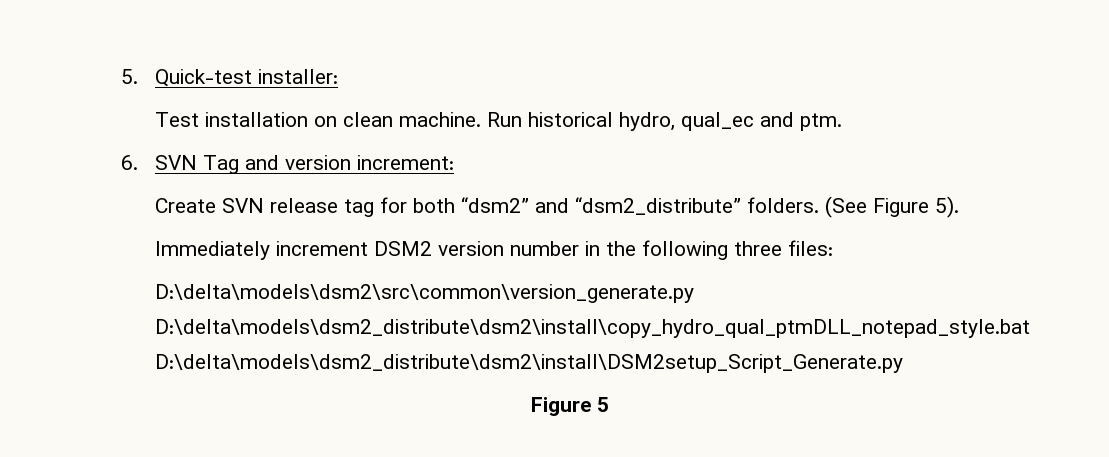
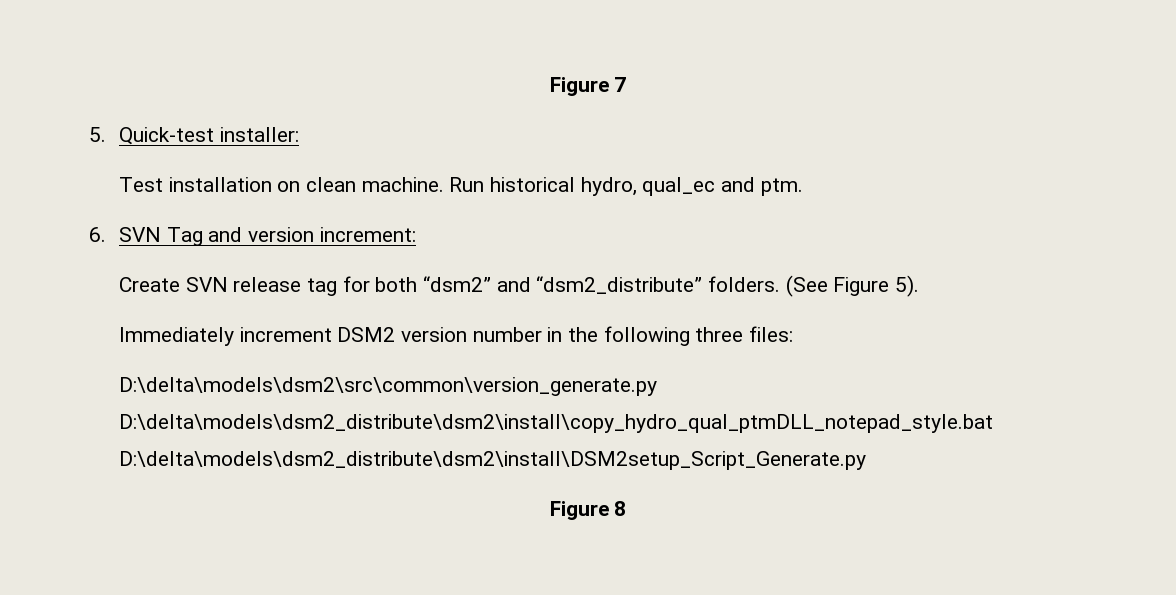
+ Figure 7
- Figure 5
+ Figure 8

